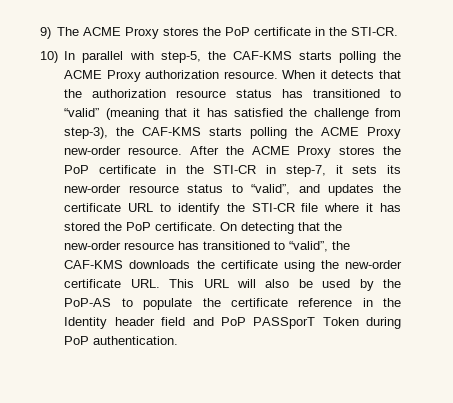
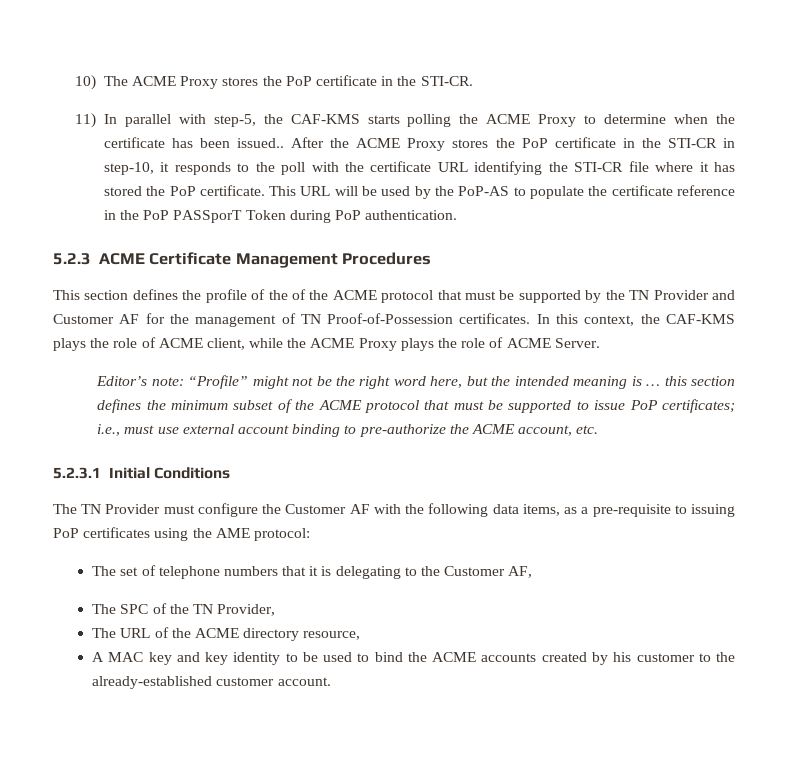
- 9) The ACME Proxy stores the PoP certificate in the STI-CR.
+ 10) The ACME Proxy stores the PoP certificate in the STI-CR.
- 10) In parallel with step-5, the CAF-KMS starts polling the ACME Proxy authorization resource. When it detects that the authorization resource status has transitioned to “valid” (meaning that it has satisfied the challenge from step-3), the CAF-KMS starts polling the ACME Proxy new-order resource.
+ 11) In parallel with step-5, the CAF-KMS starts polling the ACME Proxy to determine when the certificate has been issued..
- After the ACME Proxy stores the PoP certificate in the STI-CR in step-7, it sets its new-order resource status to “valid”, and updates the certificate URL to identify the STI-CR file where it has stored the PoP certificate.
+ After the ACME Proxy stores the PoP certificate in the STI-CR in step-10, it responds to the poll with the certificate URL identifying the STI-CR file where it has stored the PoP certificate.
- On detecting that the new-order resource has transitioned to “valid”, the CAF-KMS downloads the certificate using the new-order certificate URL. This URL will also be used by the PoP-AS to populate the certificate reference in the Identity header field and PoP PASSporT Token during PoP authentication.
+ This URL will be used by the PoP-AS to populate the certificate reference in the PoP PASSporT Token during PoP authentication.
+ 5.2.3 ACME Certificate Management Procedures
+ This section defines the profile of the of the ACME protocol that must be supported by the TN Provider and Customer AF for the management of TN Proof-of-Possession certificates. In this context, the CAF-KMS plays the role of ACME client, while the ACME Proxy plays the role of ACME Server.
+ Editor’s note: “Profile” might not be the right word here, but the intended meaning is … this section defines the minimum subset of the ACME protocol that must be supported to issue PoP certificates; i.e., must use external account binding to pre-authorize the ACME account, etc.
+ 5.2.3.1 Initial Conditions
+ The TN Provider must configure the Customer AF with the following data items, as a pre-requisite to issuing PoP certificates using the AME protocol:
+ The set of telephone numbers that it is delegating to the Customer AF,
+ The SPC of the TN Provider,
+ The URL of the ACME directory resource,
+ A MAC key and key identity to be used to bind the ACME accounts created by his customer to the already-established customer account.

